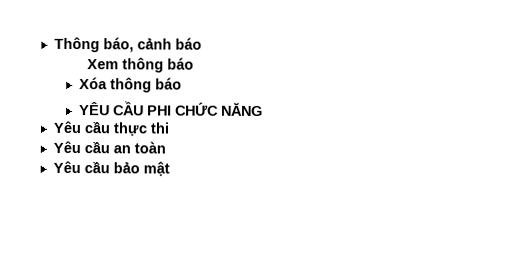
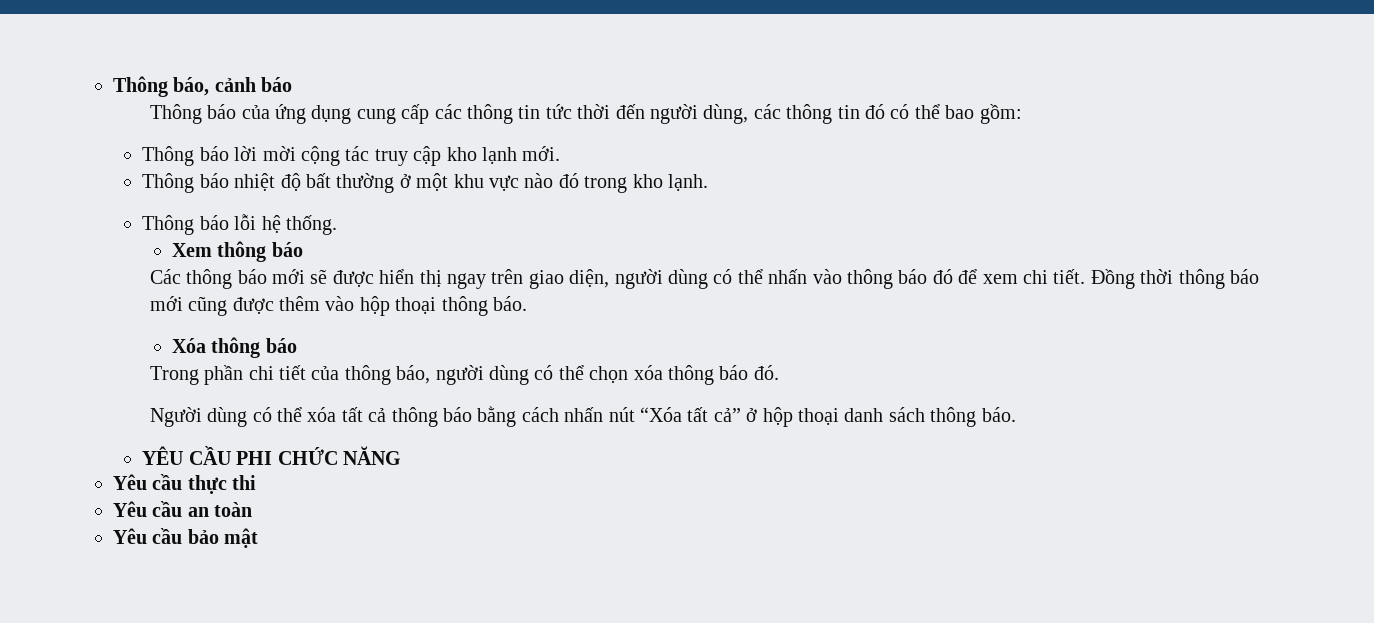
+ Thông báo của ứng dụng cung cấp các thông tin tức thời đến người dùng, các thông tin đó có thể bao gồm:
+ Thông báo lời mời cộng tác truy cập kho lạnh mới.
+ Thông báo nhiệt độ bất thường ở một khu vực nào đó trong kho lạnh.
+ Thông báo lỗi hệ thống.
  Xem thông báo
+ Các thông báo mới sẽ được hiển thị ngay trên giao diện, người dùng có thể nhấn vào thông báo đó để xem chi tiết. Đồng thời thông báo mới cũng được thêm vào hộp thoại thông báo.
  Xóa thông báo
+ Trong phần chi tiết của thông báo, người dùng có thể chọn xóa thông báo đó.
+ Người dùng có thể xóa tất cả thông báo bằng cách nhấn nút “Xóa tất cả” ở hộp thoại danh sách thông báo.

